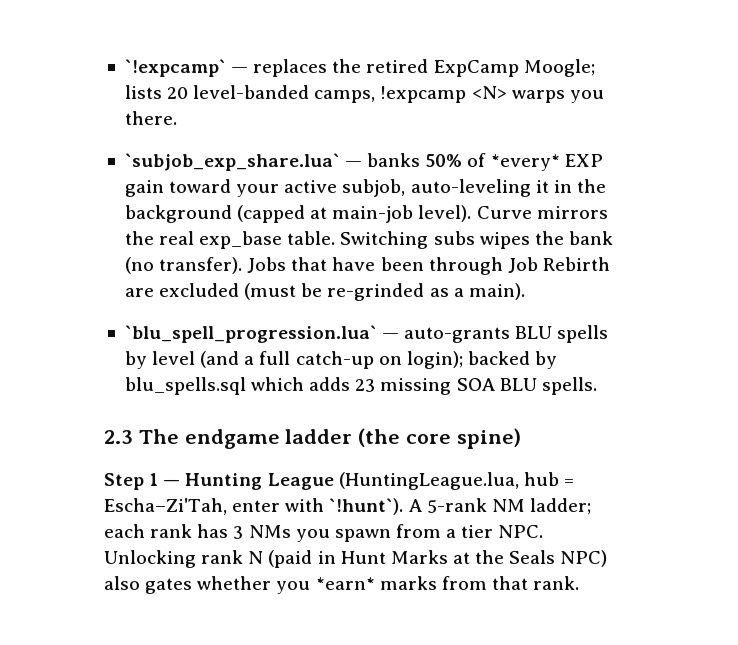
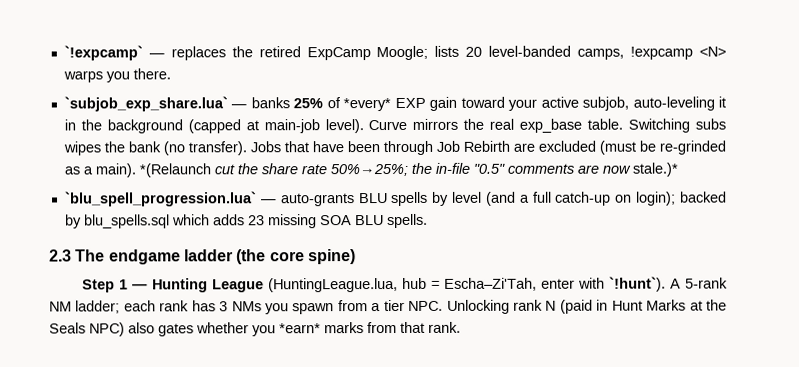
- `subjob_exp_share.lua` — banks 50% of *every* EXP gain toward your active subjob, auto-leveling it in the background (capped at main-job level).
+ `subjob_exp_share.lua` — banks 25% of *every* EXP gain toward your active subjob, auto-leveling it in the background (capped at main-job level).
+ *(Relaunch cut the share rate 50%→25%; the in-file "0.5" comments are now stale.)*

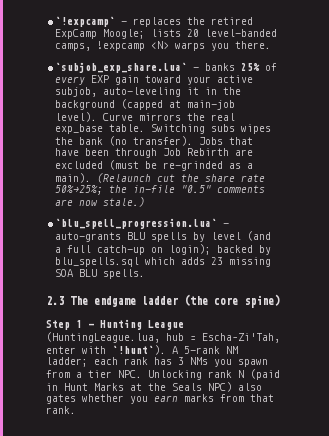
- `subjob_exp_share.lua` — banks 25% of *every* EXP gain toward your active subjob, auto-leveling it in the background (capped at main-job level).
+ `subjob_exp_share.lua` — banks 25% of every EXP gain toward your active subjob, auto-leveling it in the background (capped at main-job level).
- *(Relaunch cut the share rate 50%→25%; the in-file "0.5" comments are now stale.)*
+ (Relaunch cut the share rate 50%→25%; the in-file "0.5" comments are now stale.)
- A 5-rank NM ladder; each rank has 3 NMs you spawn from a tier NPC. Unlocking rank N (paid in Hunt Marks at the Seals NPC) also gates whether you *earn* marks from that rank.
+ A 5-rank NM ladder; each rank has 3 NMs you spawn from a tier NPC. Unlocking rank N (paid in Hunt Marks at the Seals NPC) also gates whether you earn marks from that rank.

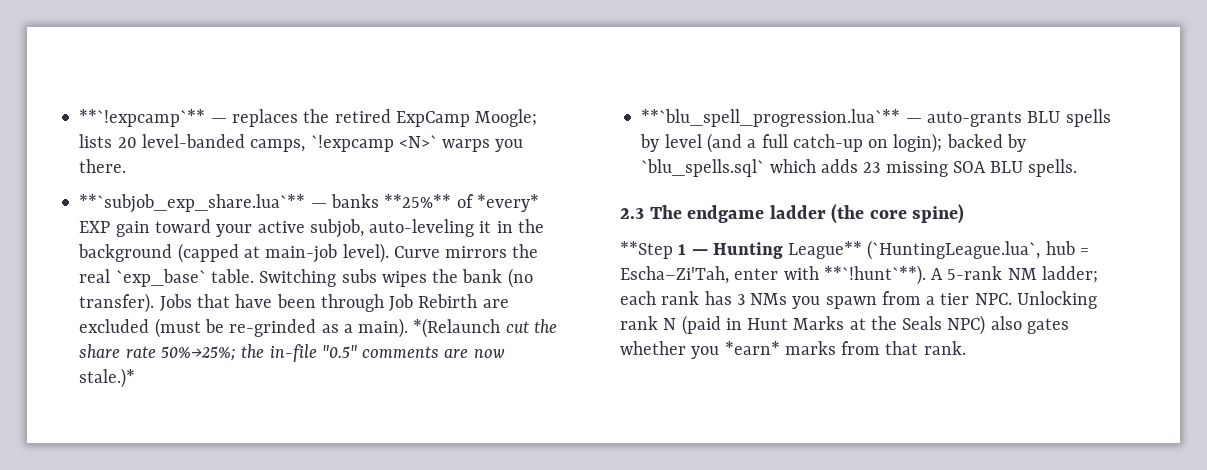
- `!expcamp` — replaces the retired ExpCamp Moogle; lists 20 level-banded camps, !expcamp <N> warps you there.
+ **`!expcamp`** — replaces the retired ExpCamp Moogle; lists 20 level-banded camps, `!expcamp <N>` warps you there.
- `subjob_exp_share.lua` — banks 25% of every EXP gain toward your active subjob, auto-leveling it in the background (capped at main-job level).
+ **`subjob_exp_share.lua`** — banks **25%** of *every* EXP gain toward your active subjob, auto-leveling it in the background (capped at main-job level).
- Curve mirrors the real exp_base table.
+ Curve mirrors the real `exp_base` table.
- (Relaunch cut the share rate 50%→25%; the in-file "0.5" comments are now stale.)
- `blu_spell_progression.lua` — auto-grants BLU spells by level (and a full catch-up on login); backed by blu_spells.sql which adds 23 missing SOA BLU spells.
+ *(Relaunch cut the share rate 50%→25%; the in-file "0.5" comments are now stale.)*
+ **`blu_spell_progression.lua`** — auto-grants BLU spells by level (and a full catch-up on login); backed by `blu_spells.sql` which adds 23 missing SOA BLU spells.
- Step 1 — Hunting League (HuntingLeague.lua, hub = Escha–Zi'Tah, enter with `!hunt`).
+ **Step 1 — Hunting League** (`HuntingLeague.lua`, hub = Escha–Zi'Tah, enter with **`!hunt`**).
- A 5-rank NM ladder; each rank has 3 NMs you spawn from a tier NPC. Unlocking rank N (paid in Hunt Marks at the Seals NPC) also gates whether you earn marks from that rank.
+ A 5-rank NM ladder; each rank has 3 NMs you spawn from a tier NPC. Unlocking rank N (paid in Hunt Marks at the Seals NPC) also gates whether you *earn* marks from that rank.

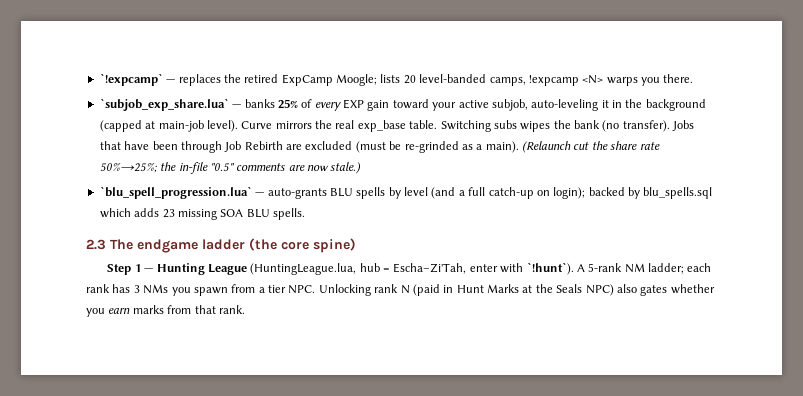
- **`!expcamp`** — replaces the retired ExpCamp Moogle; lists 20 level-banded camps, `!expcamp <N>` warps you there.
+ `!expcamp` — replaces the retired ExpCamp Moogle; lists 20 level-banded camps, !expcamp <N> warps you there.
- **`subjob_exp_share.lua`** — banks **25%** of *every* EXP gain toward your active subjob, auto-leveling it in the background (capped at main-job level).
+ `subjob_exp_share.lua` — banks 25% of every EXP gain toward your active subjob, auto-leveling it in the background (capped at main-job level).
- Curve mirrors the real `exp_base` table.
+ Curve mirrors the real exp_base table.
- *(Relaunch cut the share rate 50%→25%; the in-file "0.5" comments are now stale.)*
- **`blu_spell_progression.lua`** — auto-grants BLU spells by level (and a full catch-up on login); backed by `blu_spells.sql` which adds 23 missing SOA BLU spells.
+ (Relaunch cut the share rate 50%→25%; the in-file "0.5" comments are now stale.)
+ `blu_spell_progression.lua` — auto-grants BLU spells by level (and a full catch-up on login); backed by blu_spells.sql which adds 23 missing SOA BLU spells.
- **Step 1 — Hunting League** (`HuntingLeague.lua`, hub = Escha–Zi'Tah, enter with **`!hunt`**).
+ Step 1 — Hunting League (HuntingLeague.lua, hub = Escha–Zi'Tah, enter with `!hunt`).
- A 5-rank NM ladder; each rank has 3 NMs you spawn from a tier NPC. Unlocking rank N (paid in Hunt Marks at the Seals NPC) also gates whether you *earn* marks from that rank.
+ A 5-rank NM ladder; each rank has 3 NMs you spawn from a tier NPC. Unlocking rank N (paid in Hunt Marks at the Seals NPC) also gates whether you earn marks from that rank.

